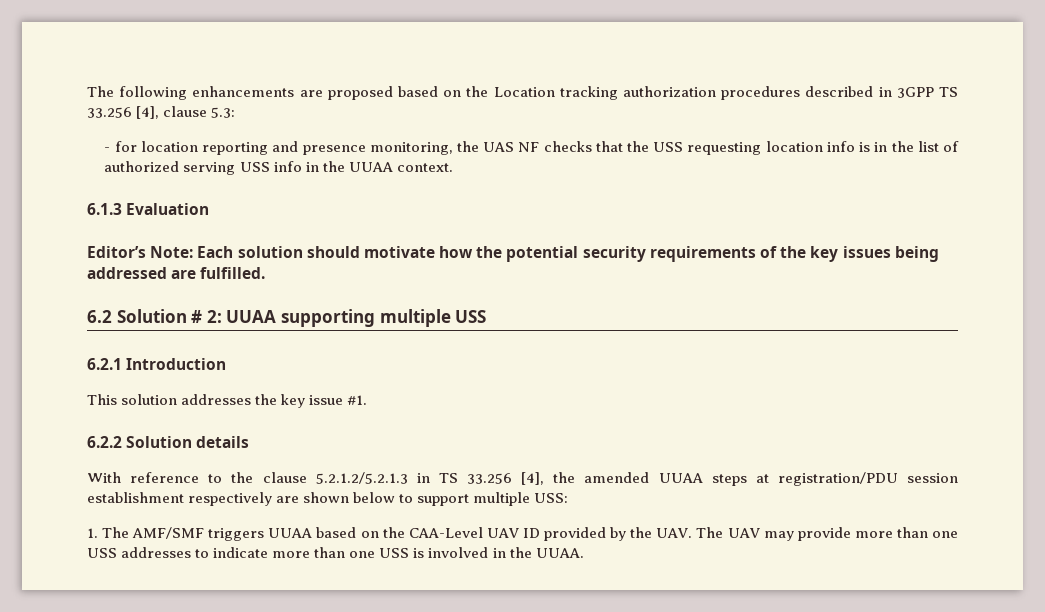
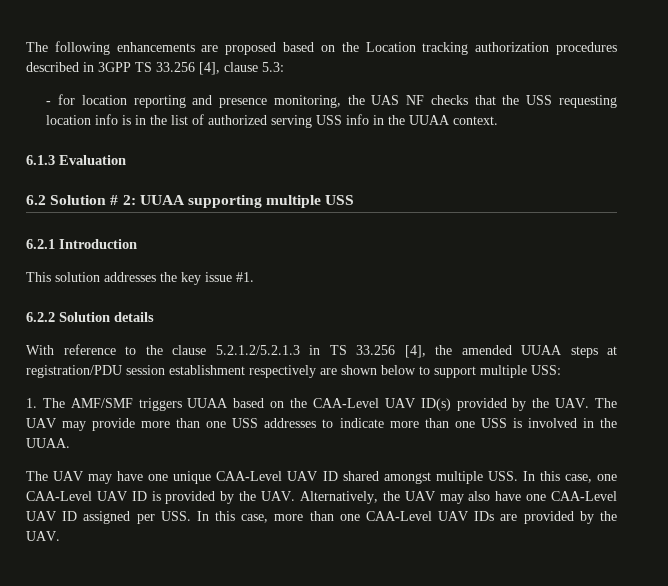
- Editor’s Note: Each solution should motivate how the potential security requirements of the key issues being addressed are fulfilled.
- 1. The AMF/SMF triggers UUAA based on the CAA-Level UAV ID provided by the UAV. The UAV may provide more than one USS addresses to indicate more than one USS is involved in the UUAA.
+ 1. The AMF/SMF triggers UUAA based on the CAA-Level UAV ID(s) provided by the UAV. The UAV may provide more than one USS addresses to indicate more than one USS is involved in the UUAA.
+ The UAV may have one unique CAA-Level UAV ID shared amongst multiple USS. In this case, one CAA-Level UAV ID is provided by the UAV. Alternatively, the UAV may also have one CAA-Level UAV ID assigned per USS. In this case, more than one CAA-Level UAV IDs are provided by the UAV.

